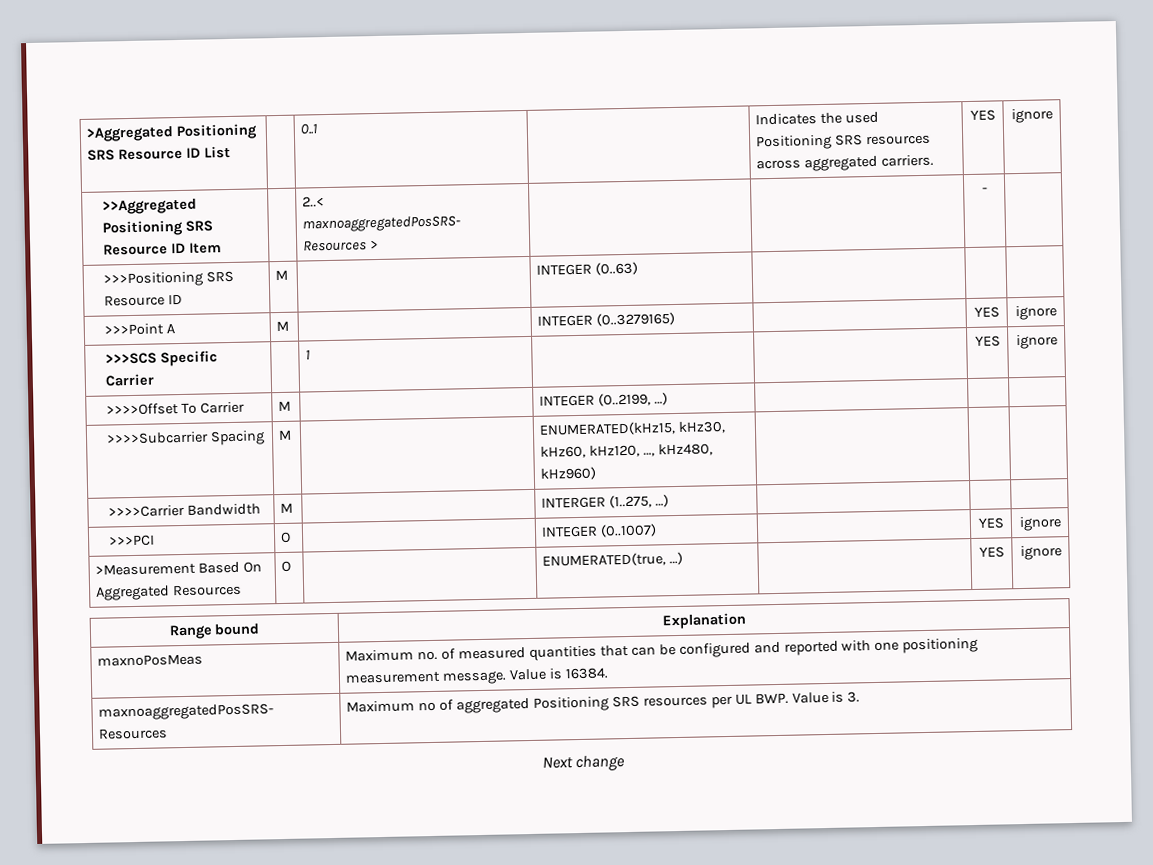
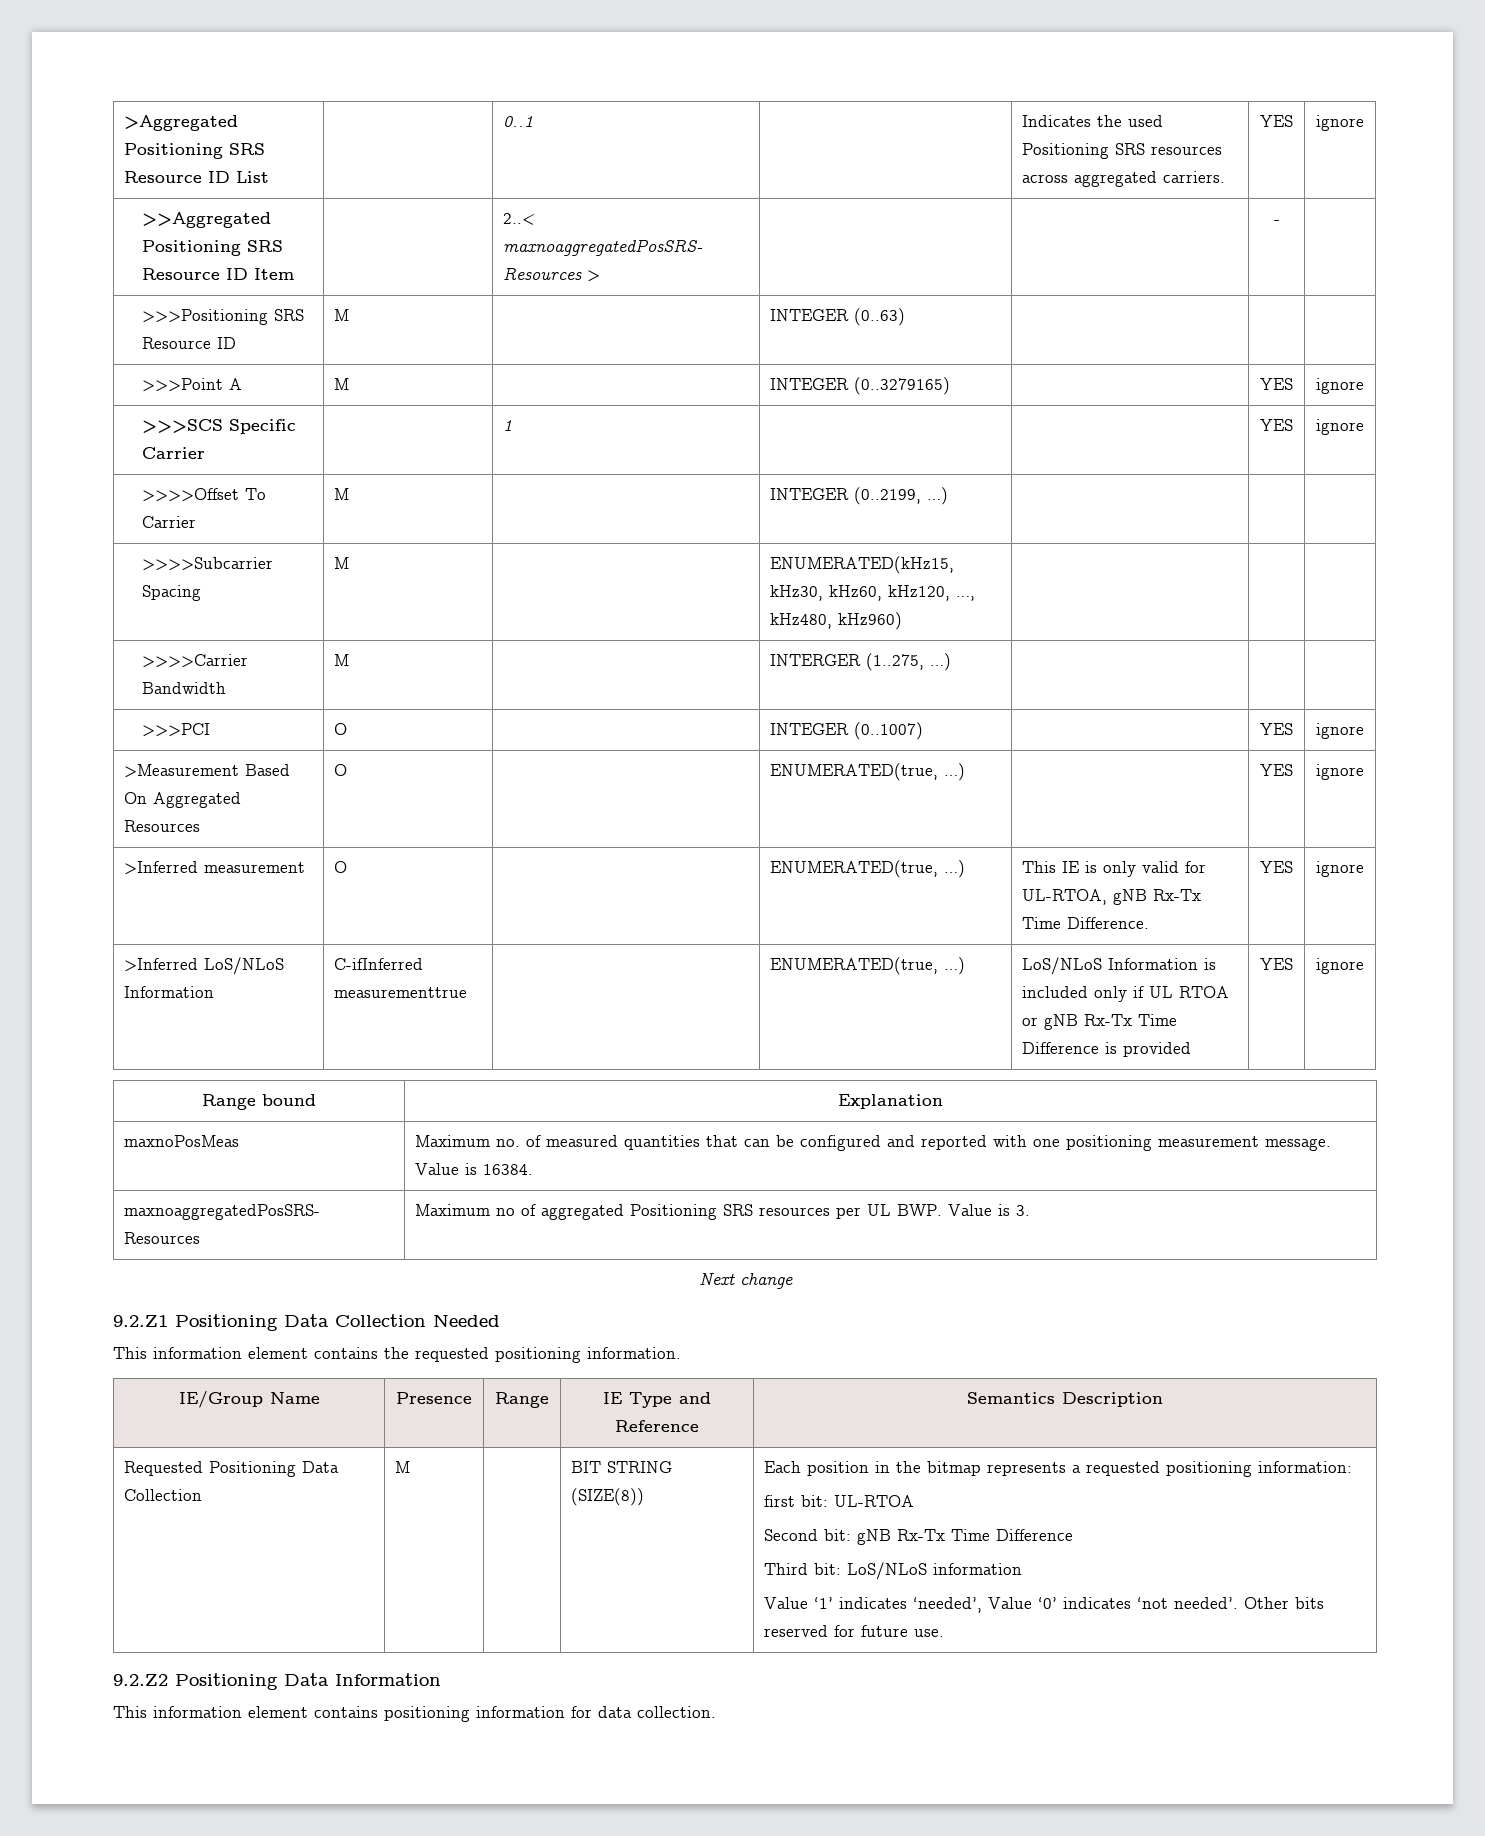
+ >Inferred measurement | O | | ENUMERATED(true, …) | This IE is only valid for UL-RTOA, gNB Rx-Tx Time Difference. | YES | ignore
+ >Inferred LoS/NLoS Information | C-ifInferred measurementtrue | | ENUMERATED(true, …) | LoS/NLoS Information is included only if UL RTOA or gNB Rx-Tx Time Difference is provided | YES | ignore
+ 9.2.Z1 Positioning Data Collection Needed
+ This information element contains the requested positioning information.
+ IE/Group Name | Presence | Range | IE Type and Reference | Semantics Description
+ Requested Positioning Data Collection | M | | BIT STRING (SIZE(8)) | Each position in the bitmap represents a requested positioning information:
+ first bit: UL-RTOA
+ Second bit: gNB Rx-Tx Time Difference
+ Third bit: LoS/NLoS information
+ Value ‘1’ indicates ‘needed’, Value ‘0’ indicates ‘not needed’. Other bits reserved for future use.
+ 9.2.Z2 Positioning Data Information
+ This information element contains positioning information for data collection.

